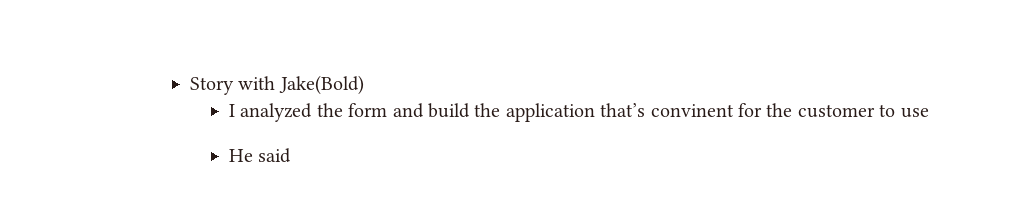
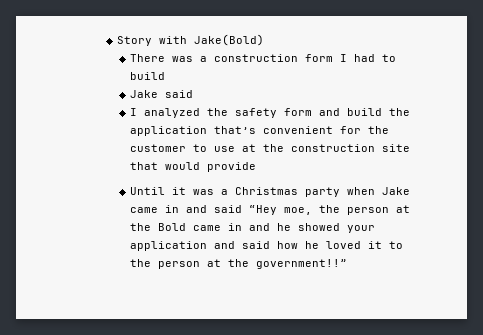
+ There was a construction form I had to build
+ Jake said
- I analyzed the form and build the application that’s convinent for the customer to use
- He said
+ I analyzed the safety form and build the application that’s convenient for the customer to use at the construction site that would provide
+ Until it was a Christmas party when Jake came in and said “Hey moe, the person at the Bold came in and he showed your application and said how he loved it to the person at the government!!”

